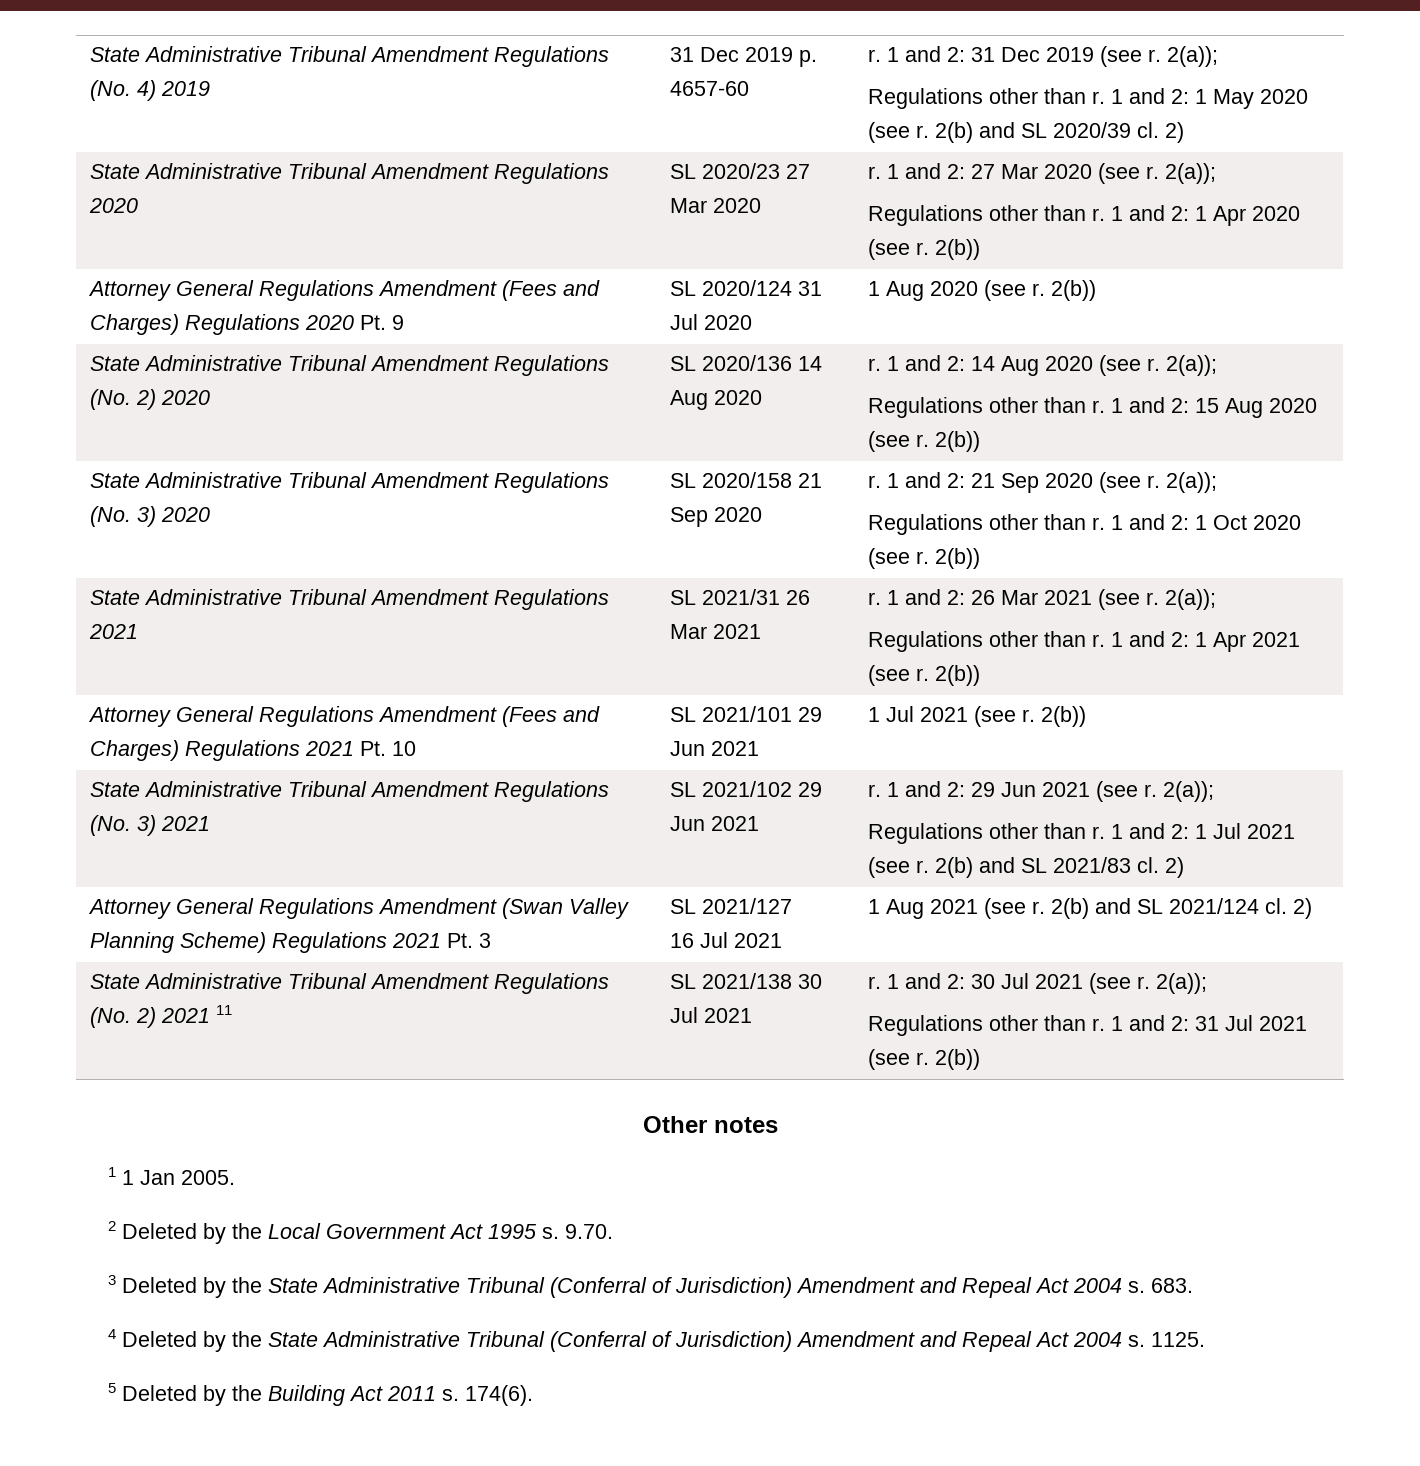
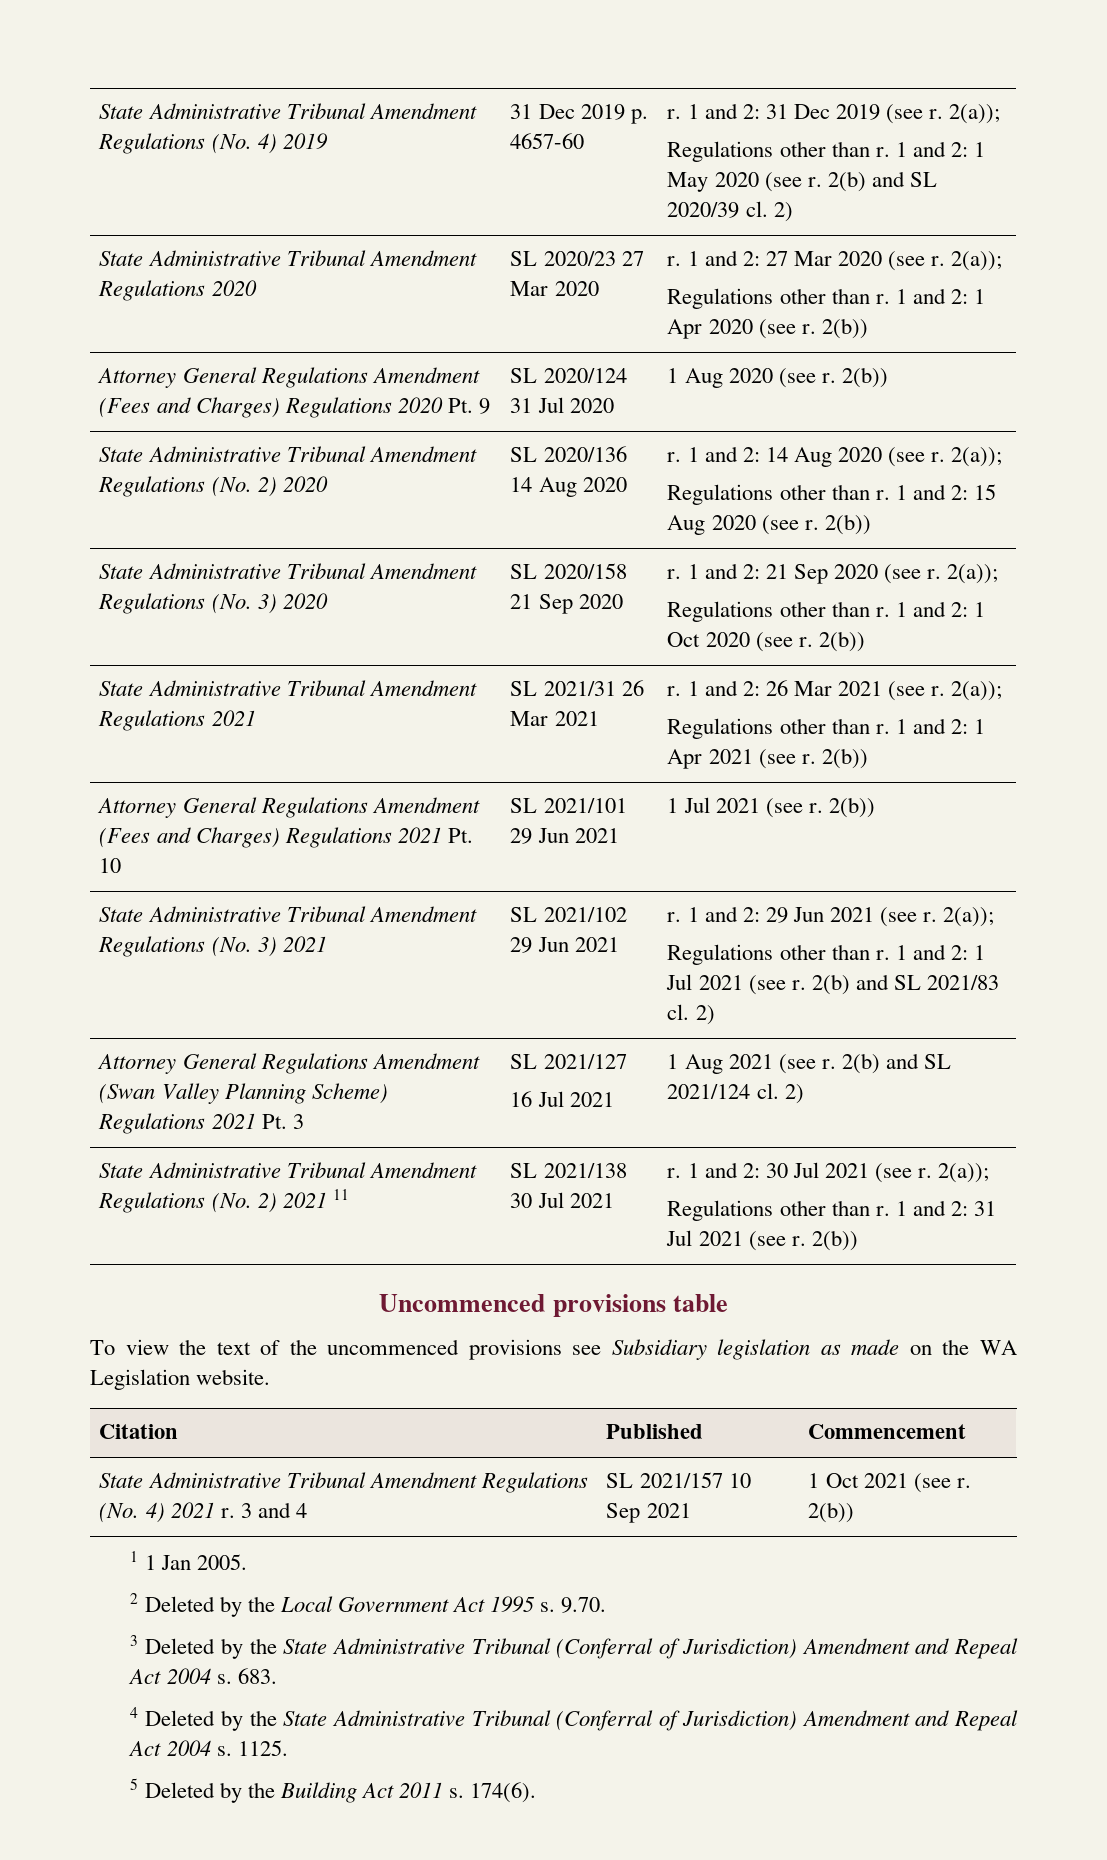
- Other notes
+ Uncommenced provisions table
+ To view the text of the uncommenced provisions see Subsidiary legislation as made on the WA Legislation website.
+ Citation | Published | Commencement
+ State Administrative Tribunal Amendment Regulations (No. 4) 2021 r. 3 and 4 | SL 2021/157 10 Sep 2021 | 1 Oct 2021 (see r. 2(b))

